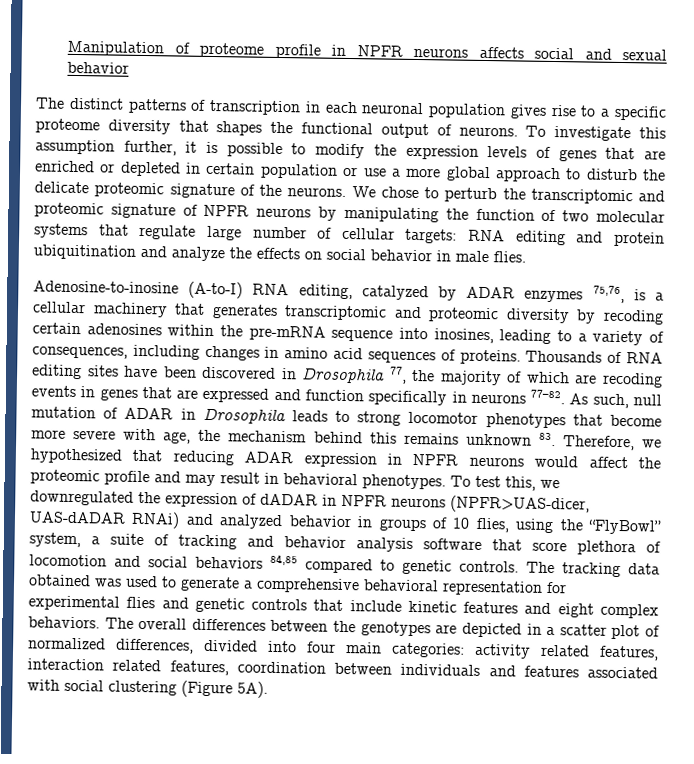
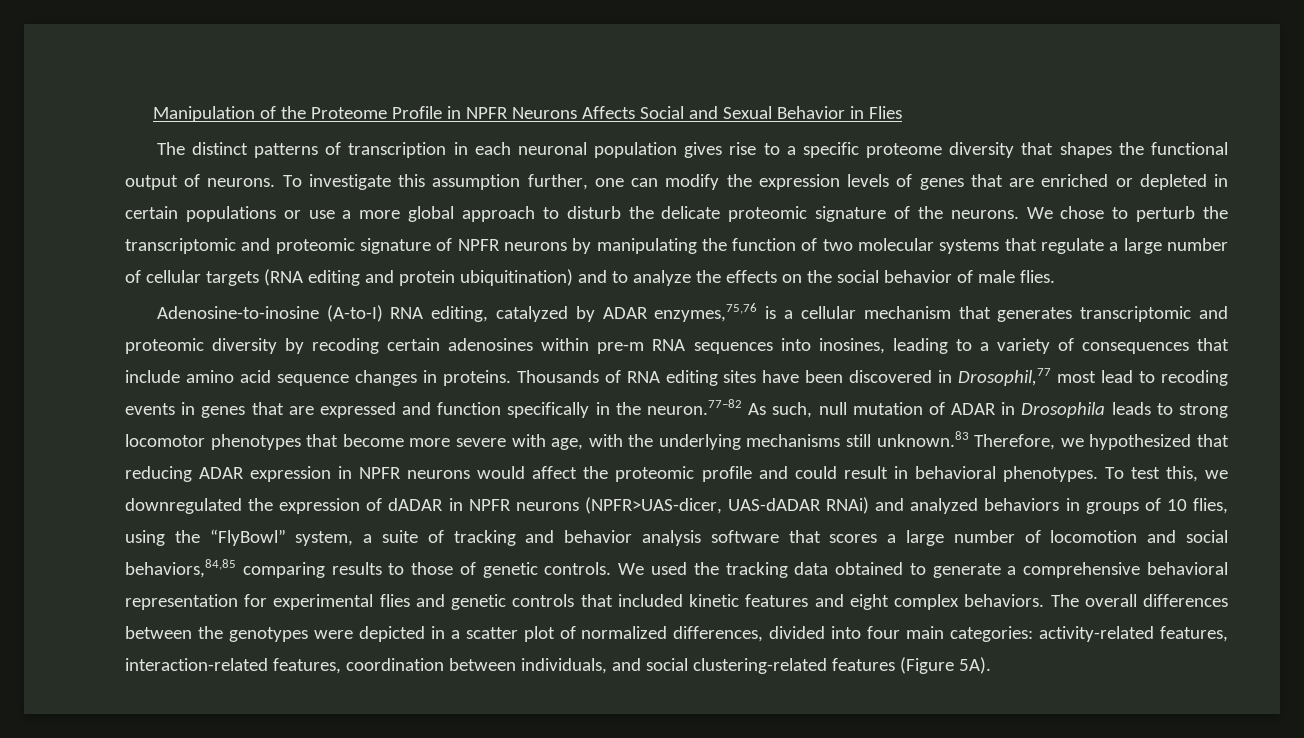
- Manipulation of proteome profile in NPFR neurons affects social and sexual behavior
+ Manipulation of the Proteome Profile in NPFR Neurons Affects Social and Sexual Behavior in Flies
- To investigate this assumption further, it is possible to modify the expression levels of genes that are enriched or depleted in certain population or use a more global approach to disturb the delicate proteomic signature of the neurons.
+ To investigate this assumption further, one can modify the expression levels of genes that are enriched or depleted in certain populations or use a more global approach to disturb the delicate proteomic signature of the neurons.
- We chose to perturb the transcriptomic and proteomic signature of NPFR neurons by manipulating the function of two molecular systems that regulate large number of cellular targets: RNA editing and protein ubiquitination and analyze the effects on social behavior in male flies.
+ We chose to perturb the transcriptomic and proteomic signature of NPFR neurons by manipulating the function of two molecular systems that regulate a large number of cellular targets (RNA editing and protein ubiquitination) and to analyze the effects on the social behavior of male flies.
- Adenosine-to-inosine (A-to-I) RNA editing, catalyzed by ADAR enzymes 75,76, is a cellular machinery that generates transcriptomic and proteomic diversity by recoding certain adenosines within the pre-mRNA sequence into inosines, leading to a variety of consequences, including changes in amino acid sequences of proteins.
+ Adenosine-to-inosine (A-to-I) RNA editing, catalyzed by ADAR enzymes,75,76 is a cellular mechanism that generates transcriptomic and proteomic diversity by recoding certain adenosines within pre-m RNA sequences into inosines, leading to a variety of consequences that include amino acid sequence changes in proteins.
- Thousands of RNA editing sites have been discovered in Drosophila 77, the majority of which are recoding events in genes that are expressed and function specifically in neurons 77–82. As such, null mutation of ADAR in Drosophila leads to strong locomotor phenotypes that become more severe with age, the mechanism behind this remains unknown 83. Therefore, we hypothesized that reducing ADAR expression in NPFR neurons would affect the proteomic profile and may result in behavioral phenotypes.
+ Thousands of RNA editing sites have been discovered in Drosophil,77 most lead to recoding events in genes that are expressed and function specifically in the neuron.77–82 As such, null mutation of ADAR in Drosophila leads to strong locomotor phenotypes that become more severe with age, with the underlying mechanisms still unknown.83 Therefore, we hypothesized that reducing ADAR expression in NPFR neurons would affect the proteomic profile and could result in behavioral phenotypes.
- To test this, we downregulated the expression of dADAR in NPFR neurons (NPFR>UAS-dicer, UAS-dADAR RNAi) and analyzed behavior in groups of 10 flies, using the “FlyBowl” system, a suite of tracking and behavior analysis software that score plethora of locomotion and social behaviors 84,85 compared to genetic controls. The tracking data obtained was used to generate a comprehensive behavioral representation for experimental flies and genetic controls that include kinetic features and eight complex behaviors.
+ To test this, we downregulated the expression of dADAR in NPFR neurons (NPFR>UAS-dicer, UAS-dADAR RNAi) and analyzed behaviors in groups of 10 flies, using the “FlyBowl” system, a suite of tracking and behavior analysis software that scores a large number of locomotion and social behaviors,84,85 comparing results to those of genetic controls. We used the tracking data obtained to generate a comprehensive behavioral representation for experimental flies and genetic controls that included kinetic features and eight complex behaviors.
- The overall differences between the genotypes are depicted in a scatter plot of normalized differences, divided into four main categories: activity related features, interaction related features, coordination between individuals and features associated with social clustering (Figure 5A).
+ The overall differences between the genotypes were depicted in a scatter plot of normalized differences, divided into four main categories: activity-related features, interaction-related features, coordination between individuals, and social clustering-related features (Figure 5A).

